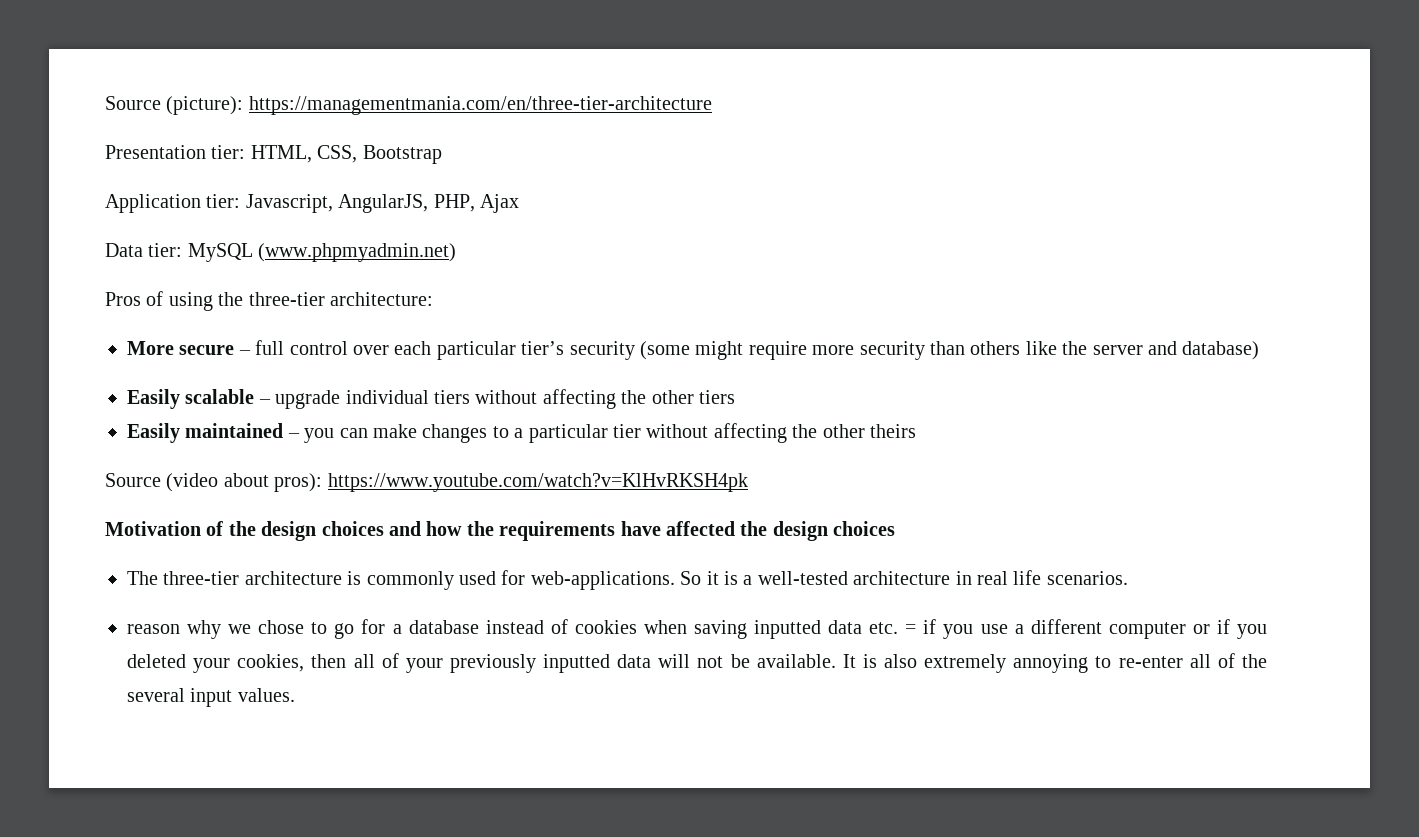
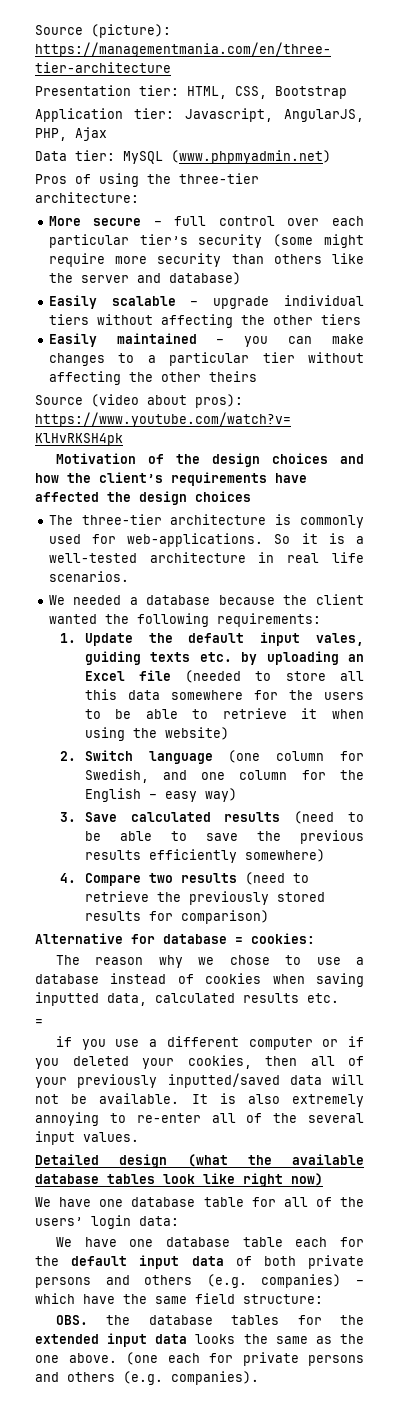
- Motivation of the design choices and how the requirements have affected the design choices
+ Motivation of the design choices and how the client’s requirements have affected the design choices
- reason why we chose to go for a database instead of cookies when saving inputted data etc. = if you use a different computer or if you deleted your cookies, then all of your previously inputted data will not be available.
+ We needed a database because the client wanted the following requirements:
+ 1. Update the default input vales, guiding texts etc. by uploading an Excel file (needed to store all this data somewhere for the users to be able to retrieve it when using the website)
+ 2. Switch language (one column for Swedish, and one column for the English – easy way)
+ 3. Save calculated results (need to be able to save the previous results efficiently somewhere)
+ 4. Compare two results (need to retrieve the previously stored results for comparison)
+ Alternative for database = cookies:
+ The reason why we chose to use a database instead of cookies when saving inputted data, calculated results etc.
+ =
+ if you use a different computer or if you deleted your cookies, then all of your previously inputted/saved data will not be available.
+ Detailed design (what the available database tables look like right now)
+ We have one database table for all of the users’ login data:
+ We have one database table each for the default input data of both private persons and others (e.g. companies) – which have the same field structure:
+ OBS. the database tables for the extended input data looks the same as the one above. (one each for private persons and others (e.g. companies).

